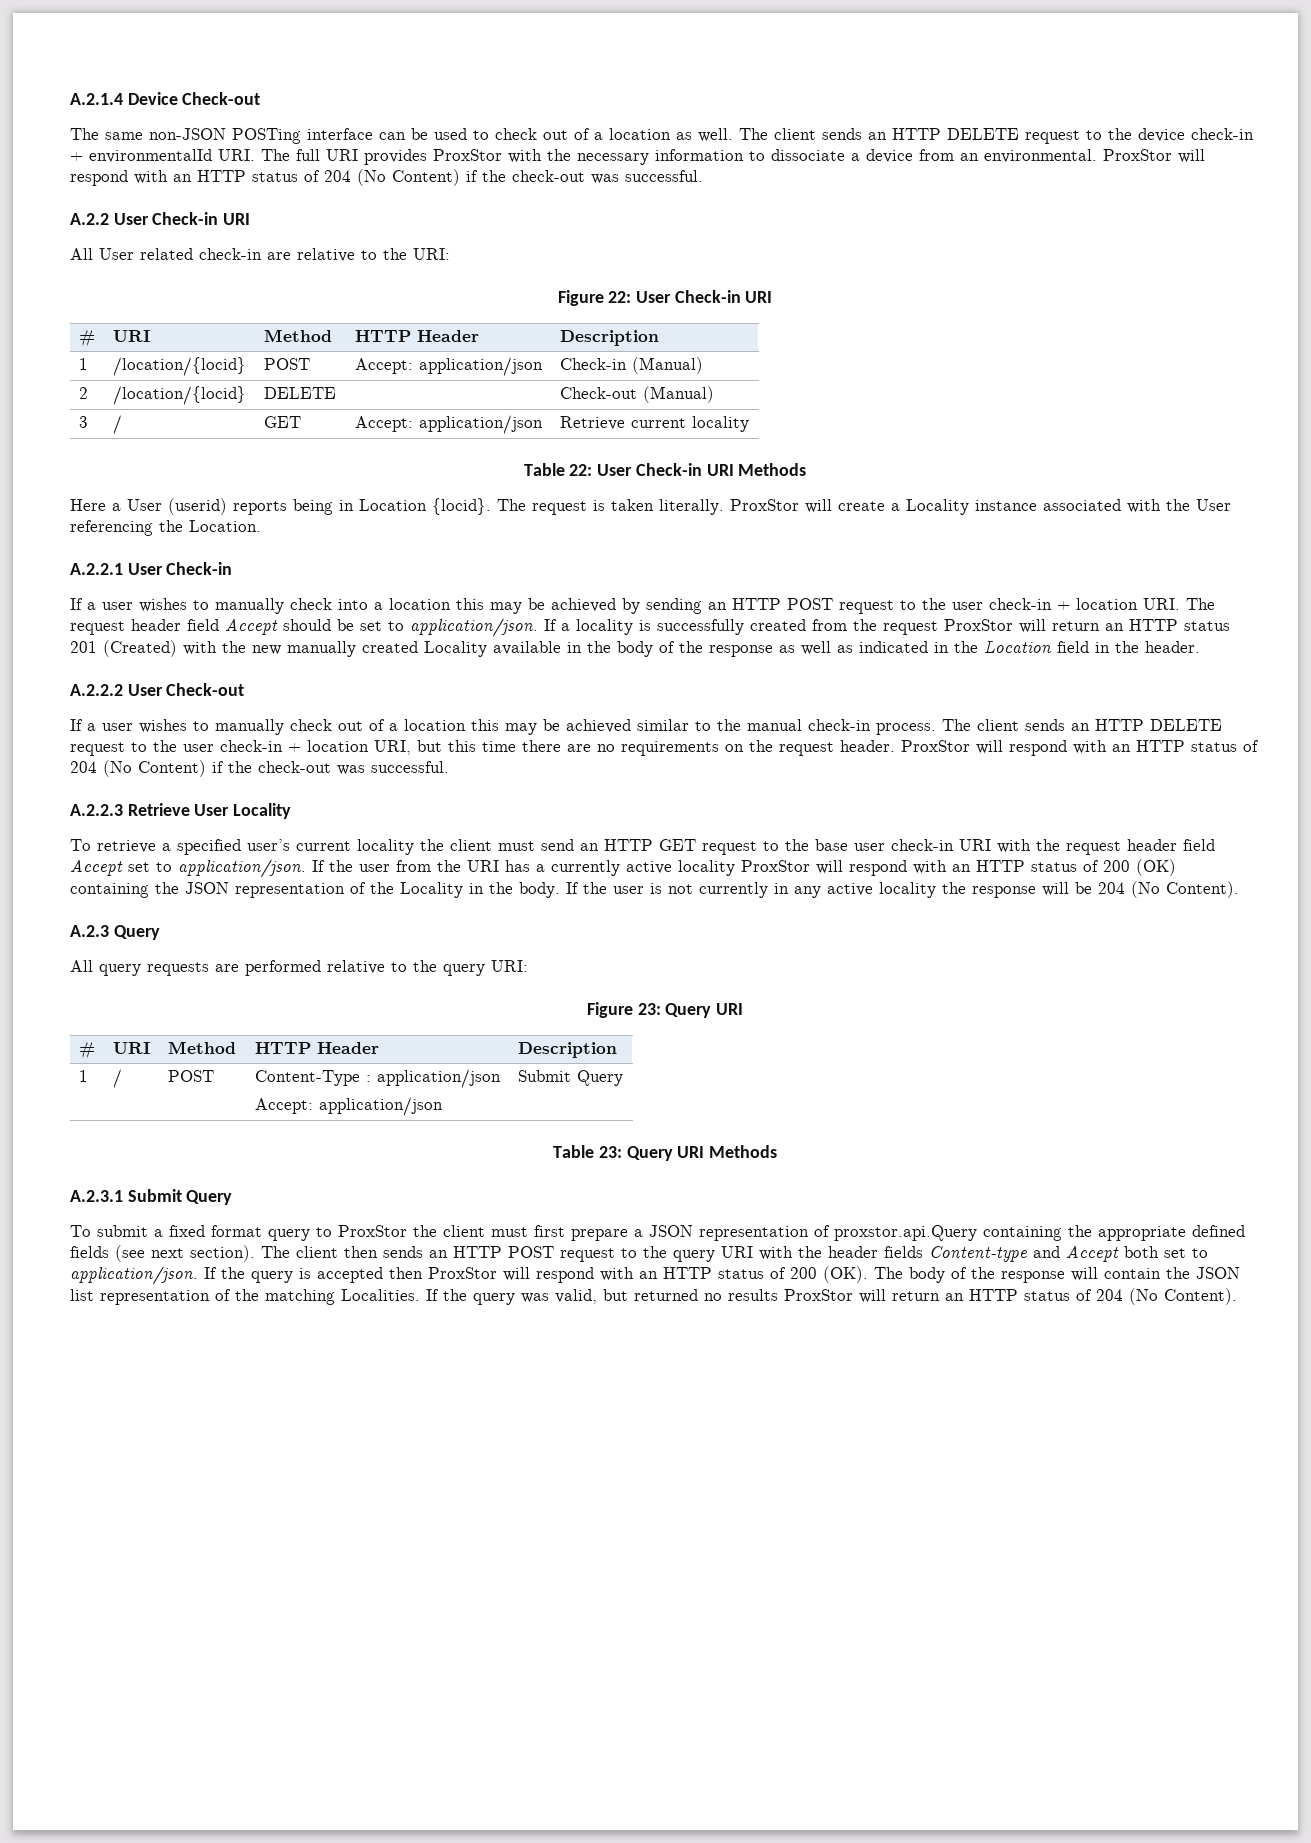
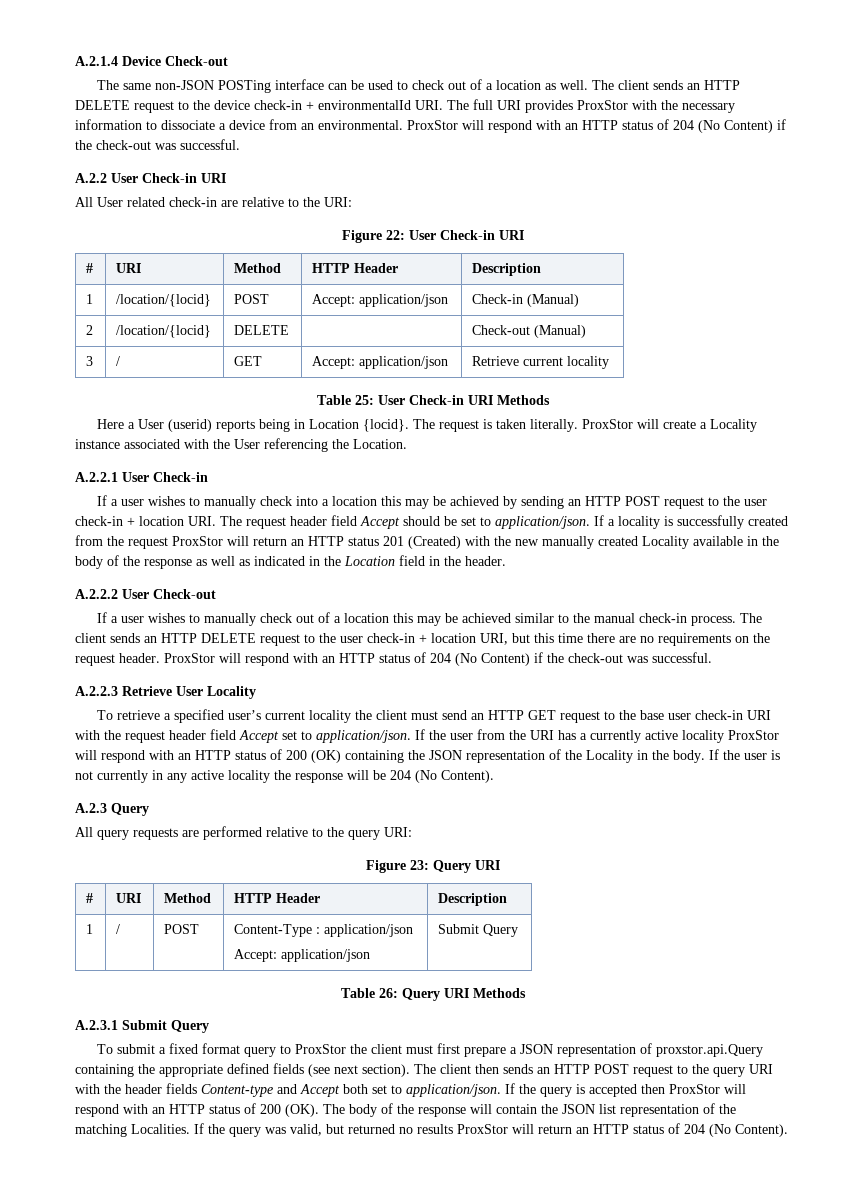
- Table 22: User Check-in URI Methods
+ Table 25: User Check-in URI Methods
- Table 23: Query URI Methods
+ Table 26: Query URI Methods

